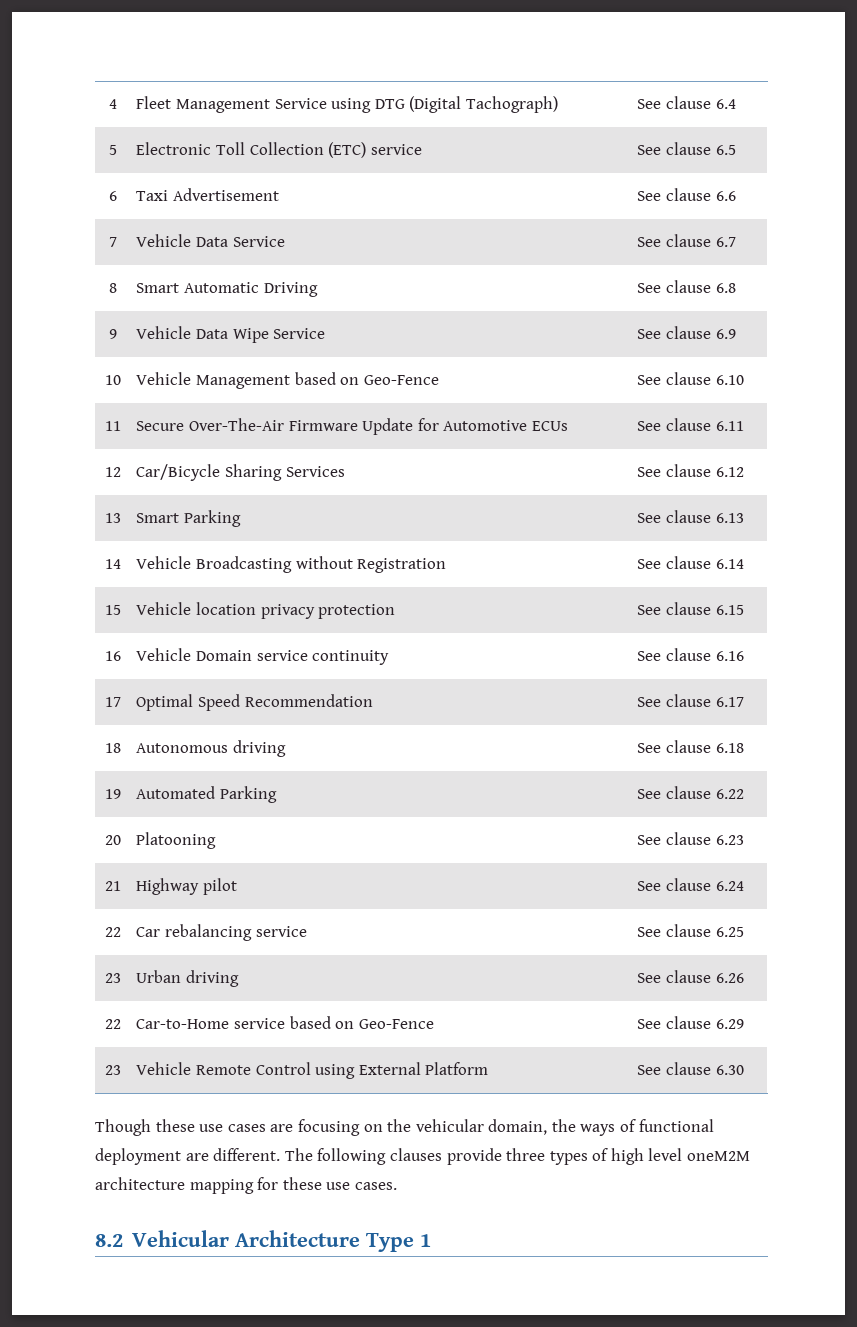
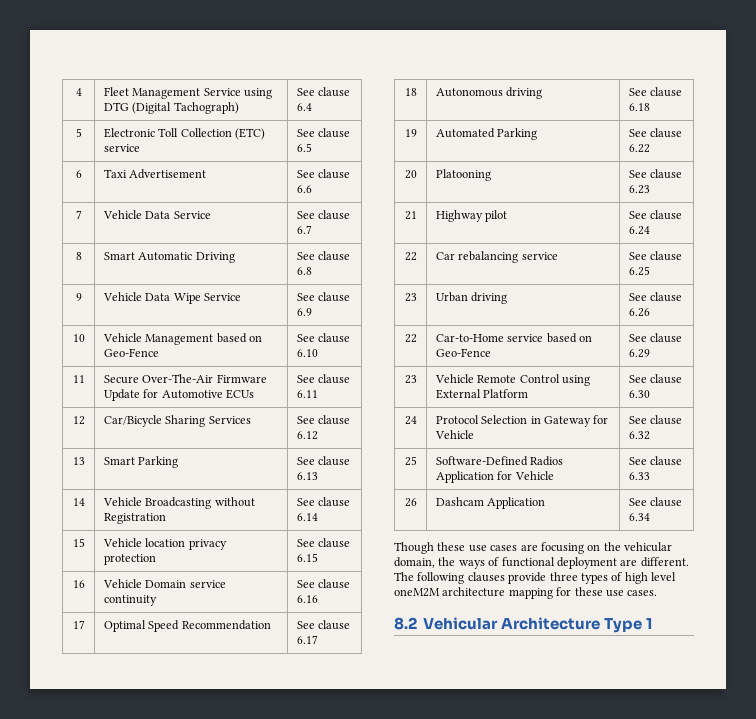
+ 24 | Protocol Selection in Gateway for Vehicle | See clause 6.32
+ 25 | Software-Defined Radios Application for Vehicle | See clause 6.33
+ 26 | Dashcam Application | See clause 6.34

